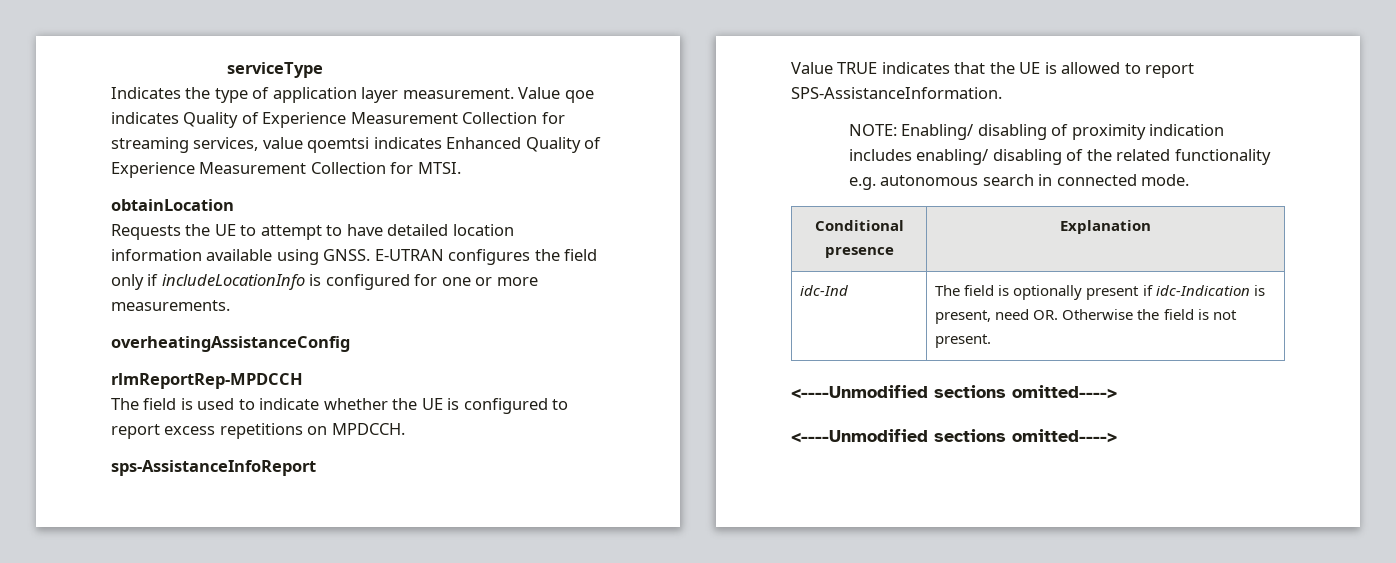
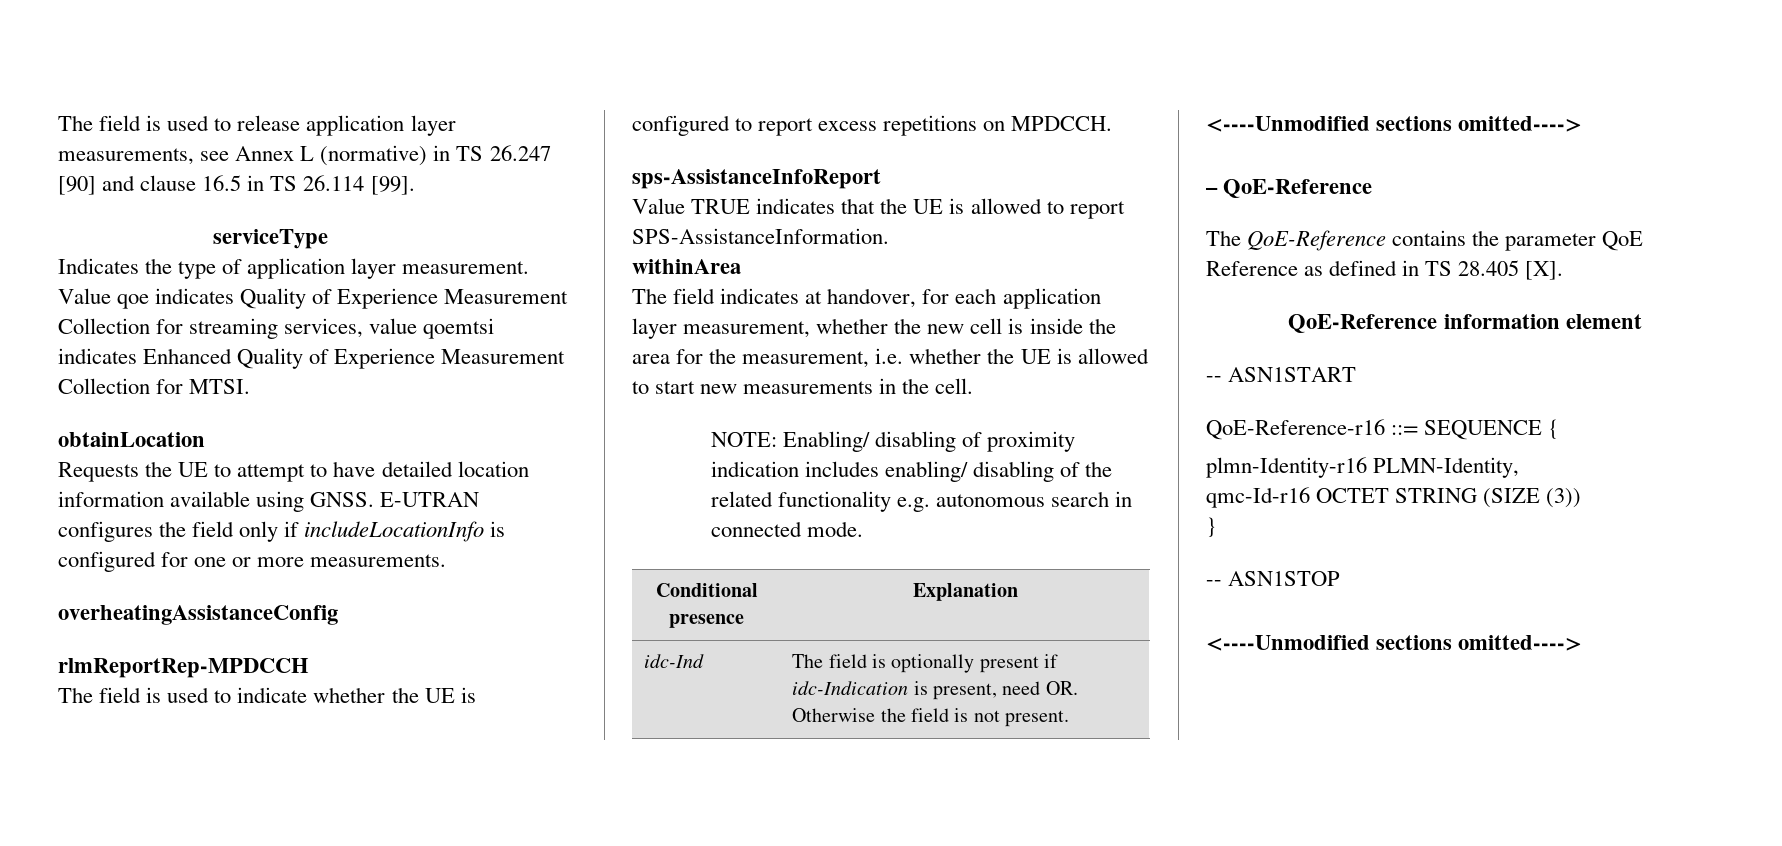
+ The field is used to release application layer measurements, see Annex L (normative) in TS 26.247 [90] and clause 16.5 in TS 26.114 [99].
+ withinArea
+ The field indicates at handover, for each application layer measurement, whether the new cell is inside the area for the measurement, i.e. whether the UE is allowed to start new measurements in the cell.
+ – QoE-Reference
+ The QoE-Reference contains the parameter QoE Reference as defined in TS 28.405 [X].
+ QoE-Reference information element
+ -- ASN1START
+ QoE-Reference-r16 ::= SEQUENCE {
+ plmn-Identity-r16 PLMN-Identity,
+ qmc-Id-r16 OCTET STRING (SIZE (3))
+ }
+ -- ASN1STOP

